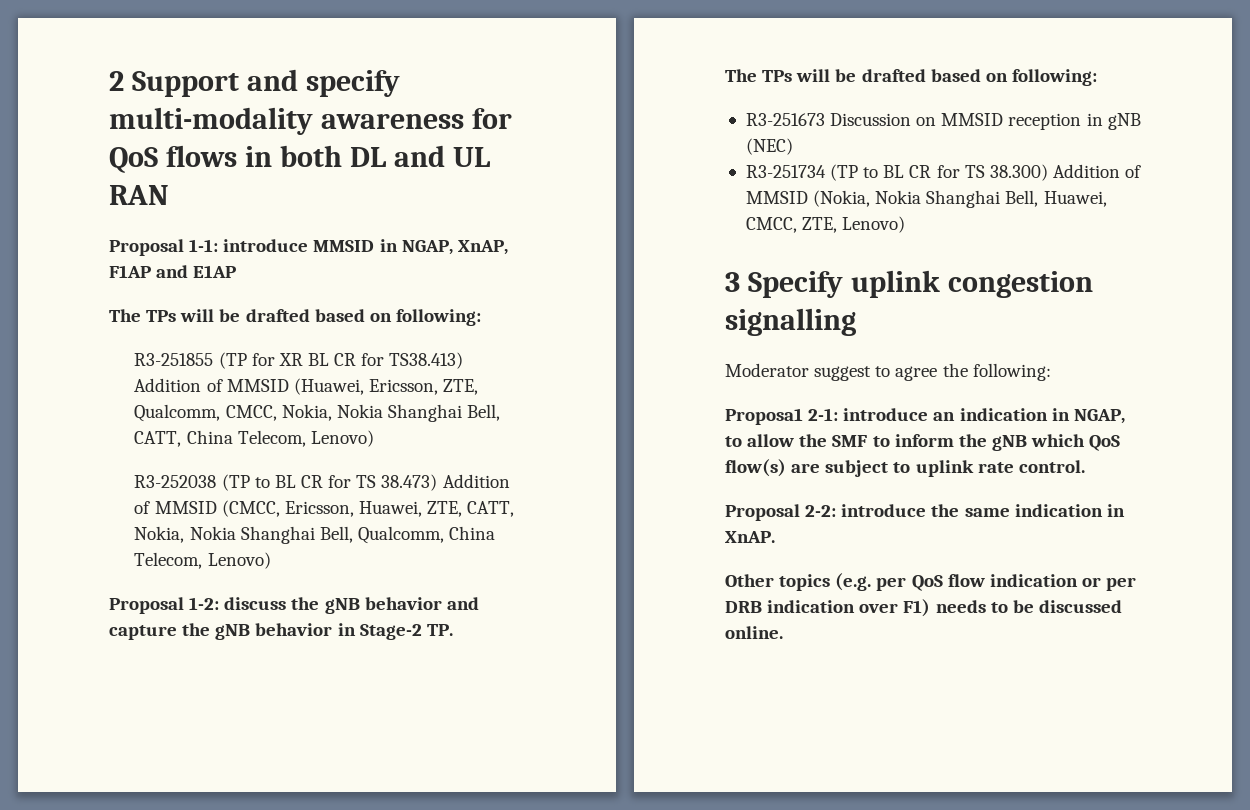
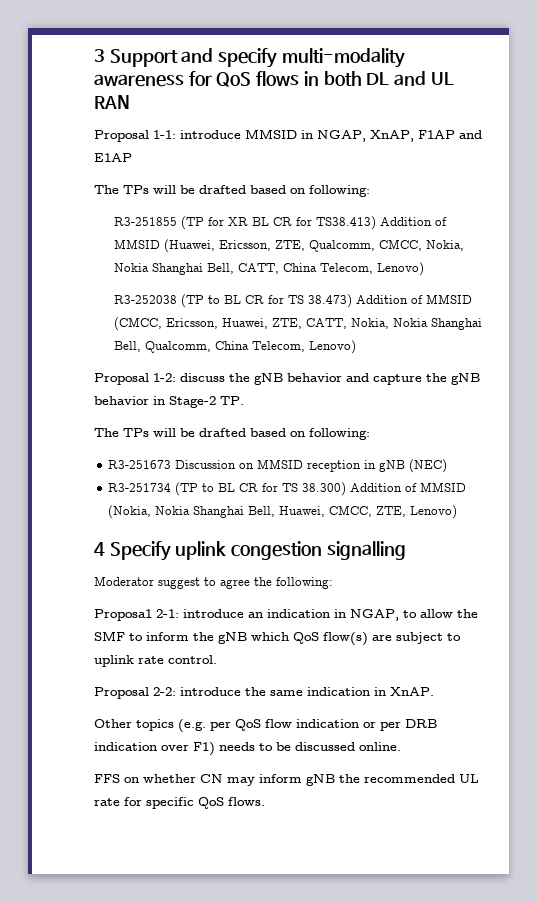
- 2 Support and specify multi-modality awareness for QoS flows in both DL and UL RAN
+ 3 Support and specify multi-modality awareness for QoS flows in both DL and UL RAN
- 3 Specify uplink congestion signalling
+ 4 Specify uplink congestion signalling
+ FFS on whether CN may inform gNB the recommended UL rate for specific QoS flows.

